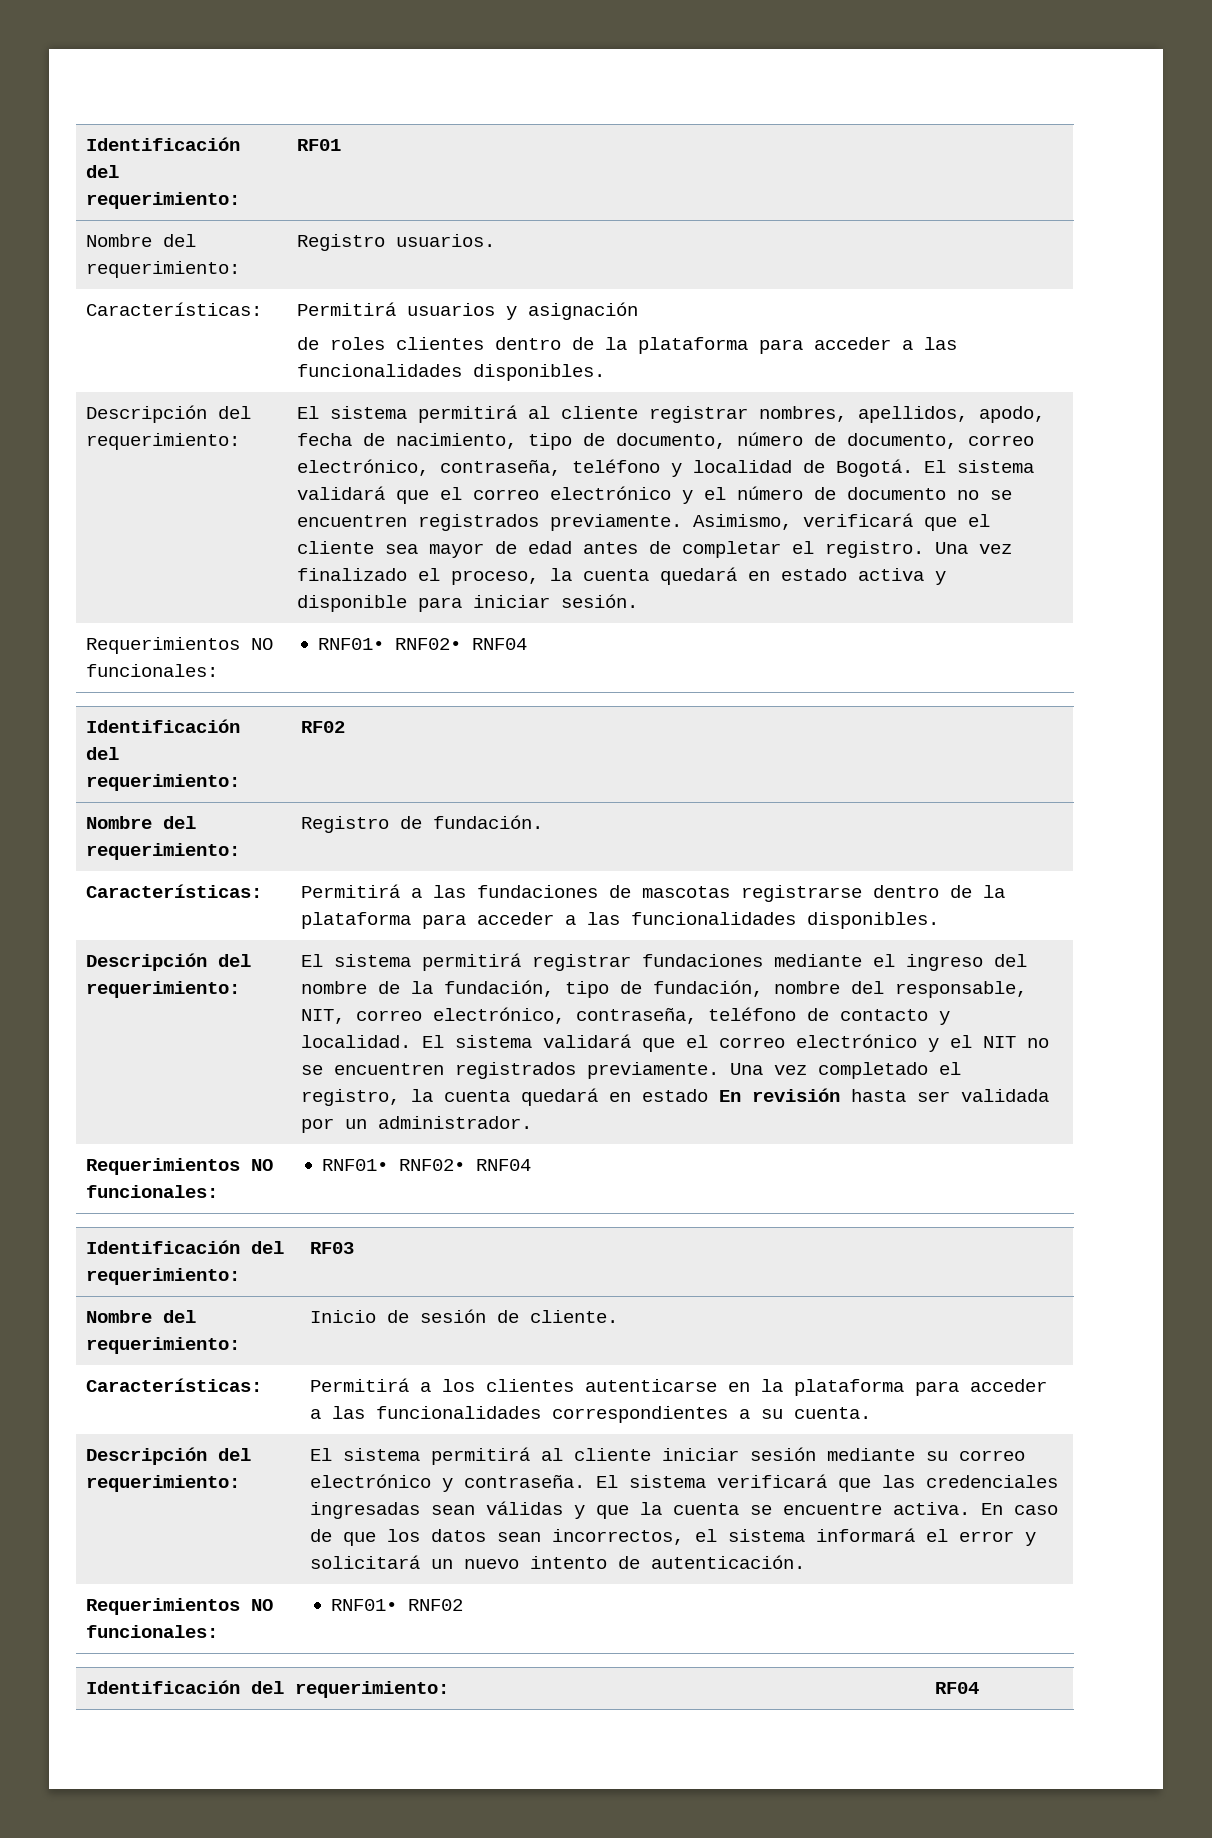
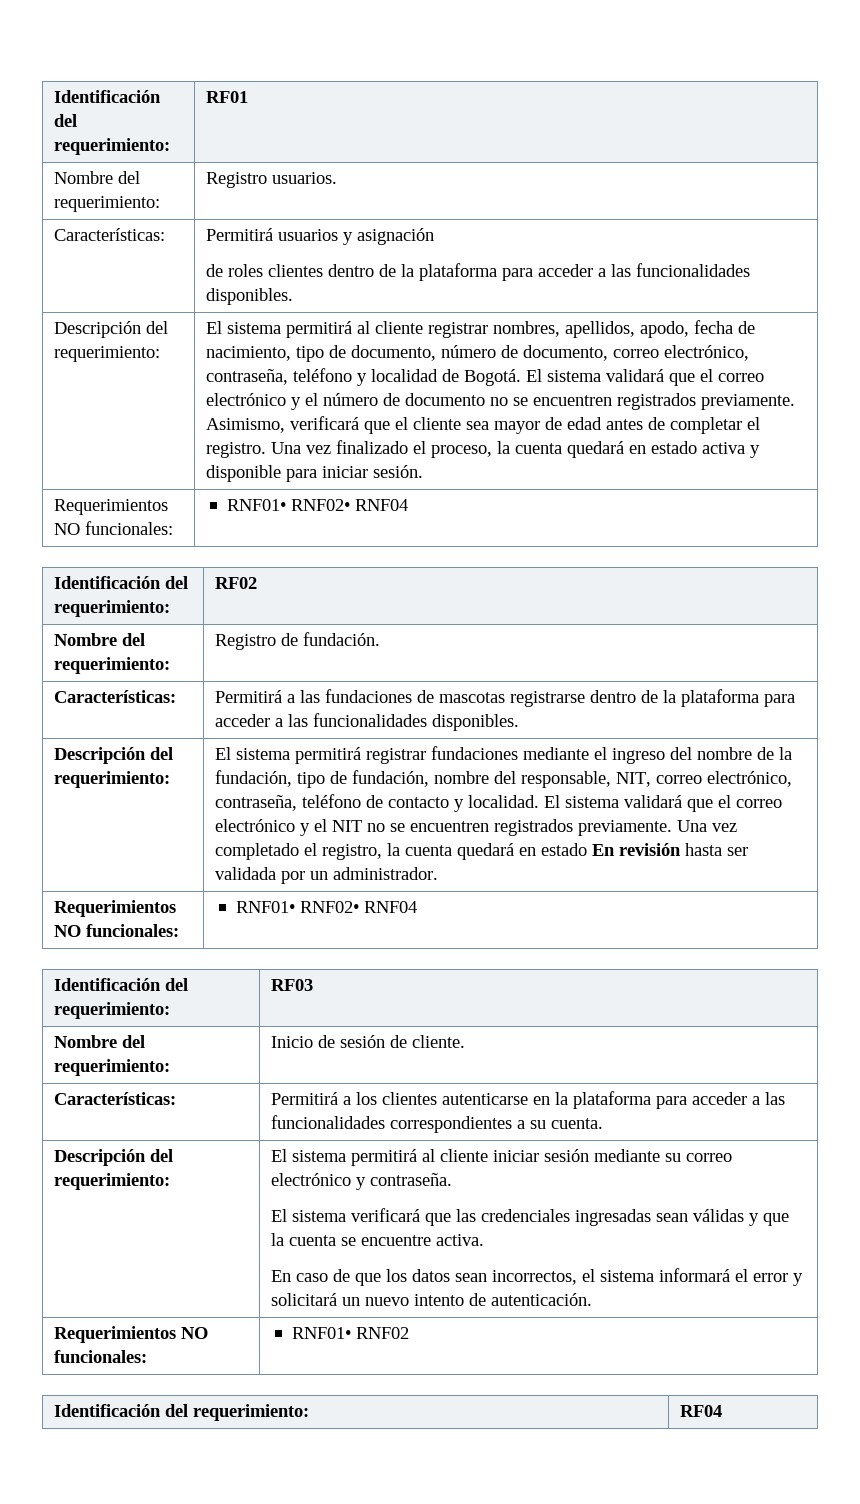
- El sistema permitirá al cliente iniciar sesión mediante su correo electrónico y contraseña. El sistema verificará que las credenciales ingresadas sean válidas y que la cuenta se encuentre activa. En caso de que los datos sean incorrectos, el sistema informará el error y solicitará un nuevo intento de autenticación.
+ El sistema permitirá al cliente iniciar sesión mediante su correo electrónico y contraseña.
+ El sistema verificará que las credenciales ingresadas sean válidas y que la cuenta se encuentre activa.
+ En caso de que los datos sean incorrectos, el sistema informará el error y solicitará un nuevo intento de autenticación.

